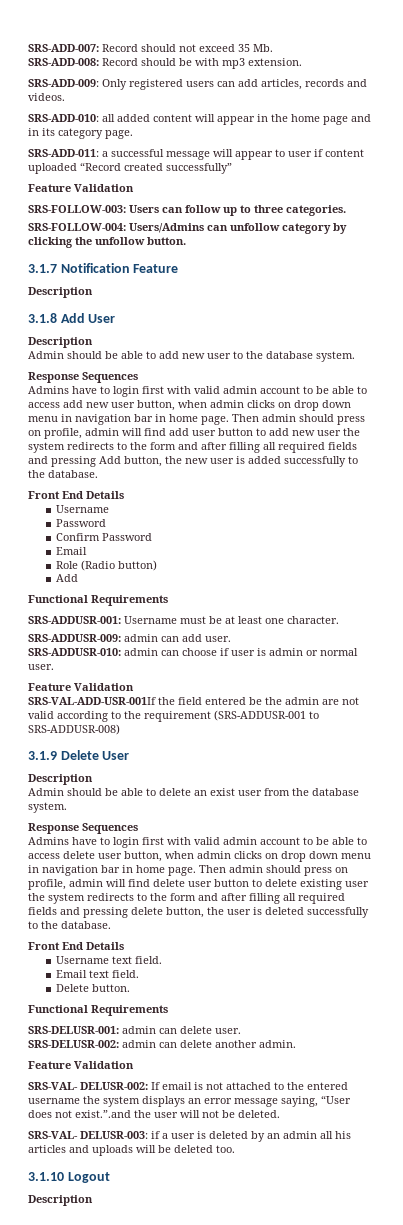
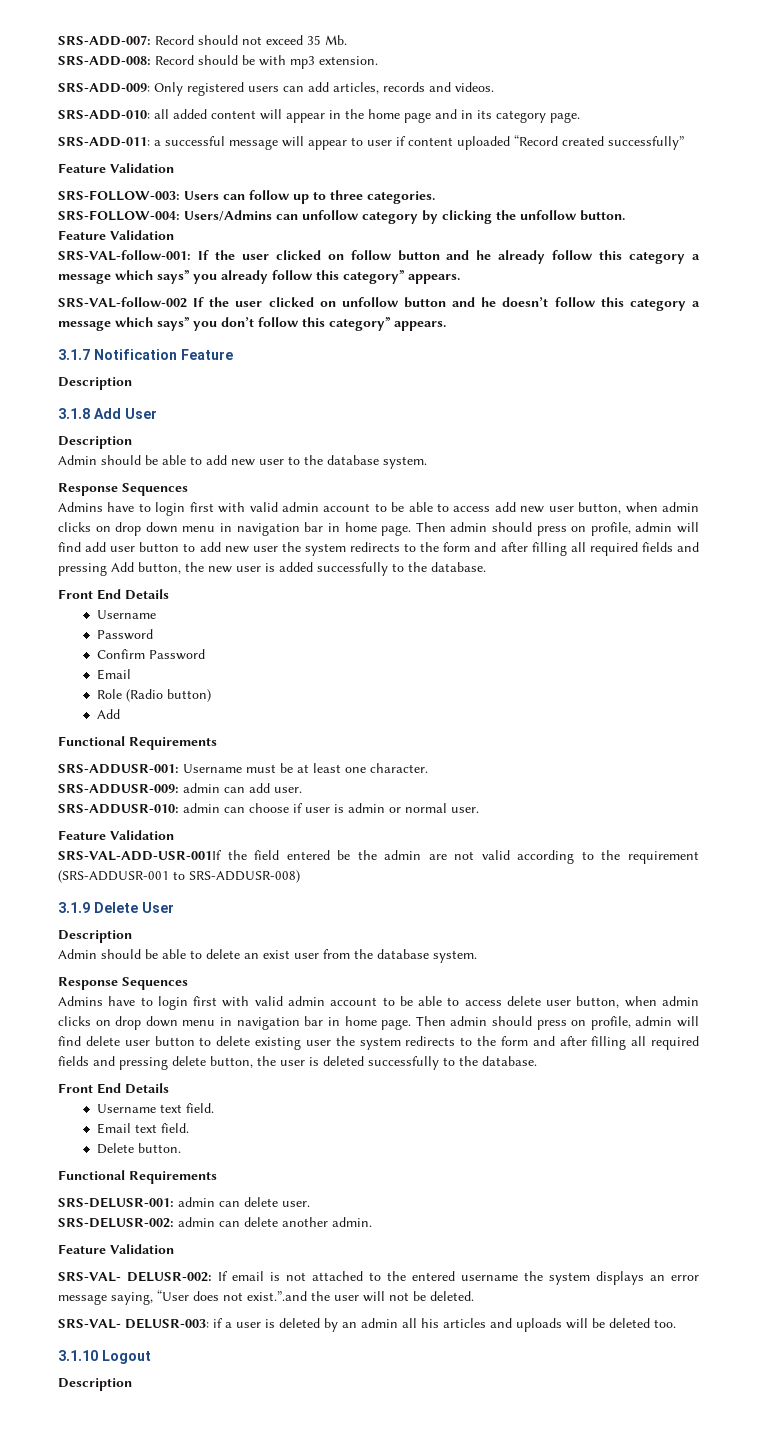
  SRS-FOLLOW-004: Users/Admins can unfollow category by clicking the unfollow button.
+ Feature Validation
+ SRS-VAL-follow-001: If the user clicked on follow button and he already follow this category a message which says” you already follow this category” appears.
+ SRS-VAL-follow-002 If the user clicked on unfollow button and he doesn’t follow this category a message which says” you don’t follow this category” appears.

